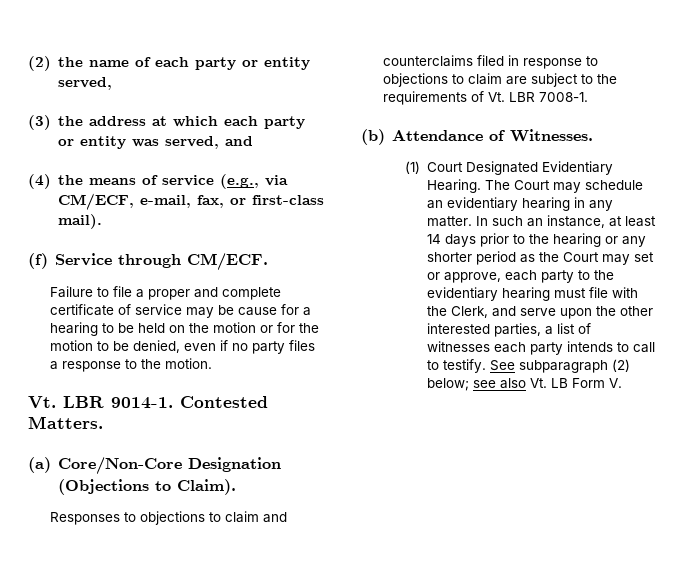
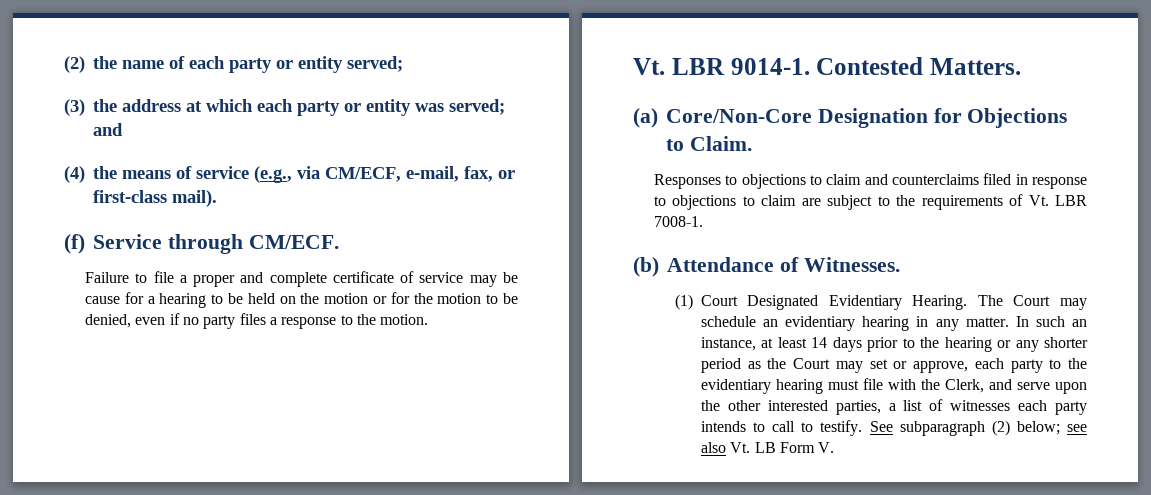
- (2) the name of each party or entity served,
+ (2) the name of each party or entity served;
- (3) the address at which each party or entity was served, and
+ (3) the address at which each party or entity was served; and
- (a) Core/Non-Core Designation (Objections to Claim).
+ (a) Core/Non-Core Designation for Objections to Claim.

